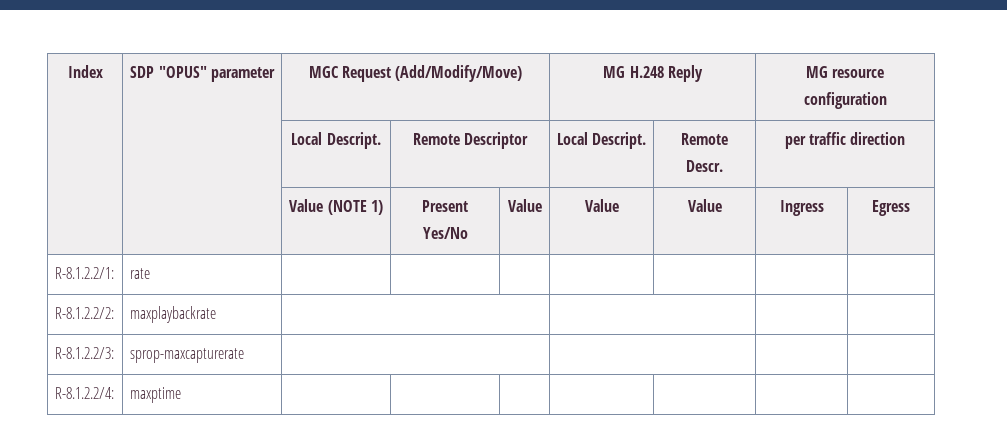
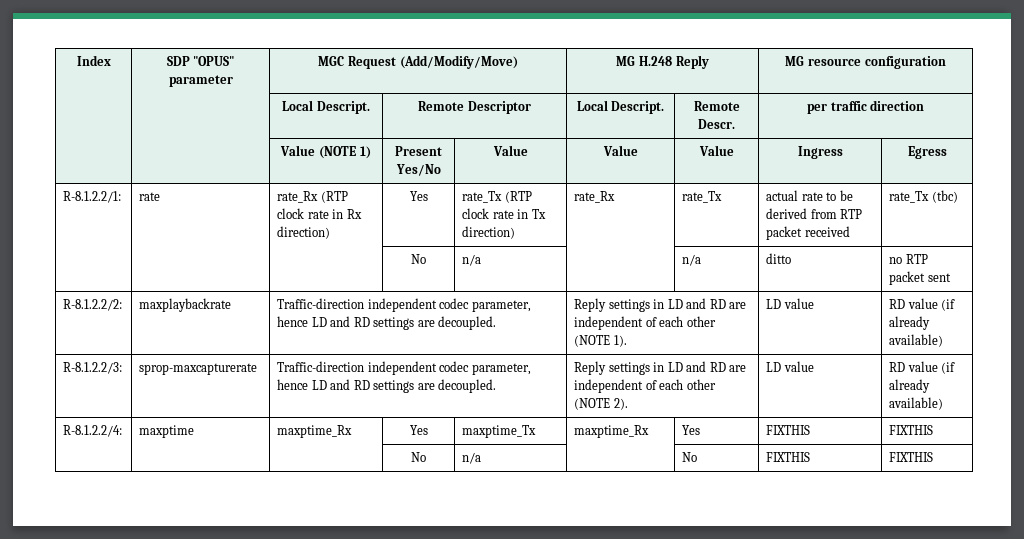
- R-8.1.2.2/1: | rate | | | | | | |
- R-8.1.2.2/2: | maxplaybackrate | | | |
- R-8.1.2.2/3: | sprop-maxcapturerate | | | |
- R-8.1.2.2/4: | maxptime | | | | | | |
+ R-8.1.2.2/1: | rate | rate_Rx (RTP clock rate in Rx direction) | Yes | rate_Tx (RTP clock rate in Tx direction) | rate_Rx | rate_Tx | actual rate to be derived from RTP packet received | rate_Tx (tbc)
+ | | | No | n/a | | n/a | ditto | no RTP packet sent
+ R-8.1.2.2/2: | maxplaybackrate | Traffic-direction independent codec parameter, hence LD and RD settings are decoupled. | Reply settings in LD and RD are independent of each other (NOTE 1). | LD value | RD value (if already available)
+ R-8.1.2.2/3: | sprop-maxcapturerate | Traffic-direction independent codec parameter, hence LD and RD settings are decoupled. | Reply settings in LD and RD are independent of each other (NOTE 2). | LD value | RD value (if already available)
+ R-8.1.2.2/4: | maxptime | maxptime_Rx | Yes | maxptime_Tx | maxptime_Rx | Yes | FIXTHIS | FIXTHIS
+ | | | No | n/a | | No | FIXTHIS | FIXTHIS

